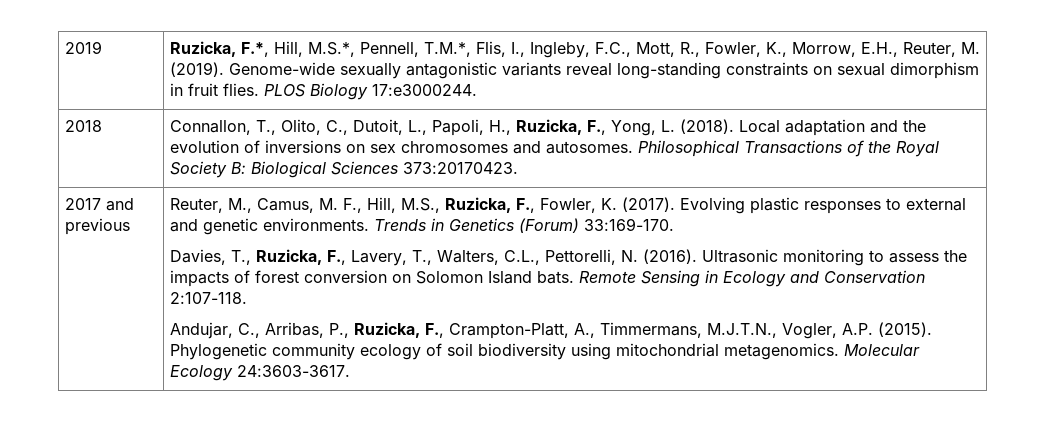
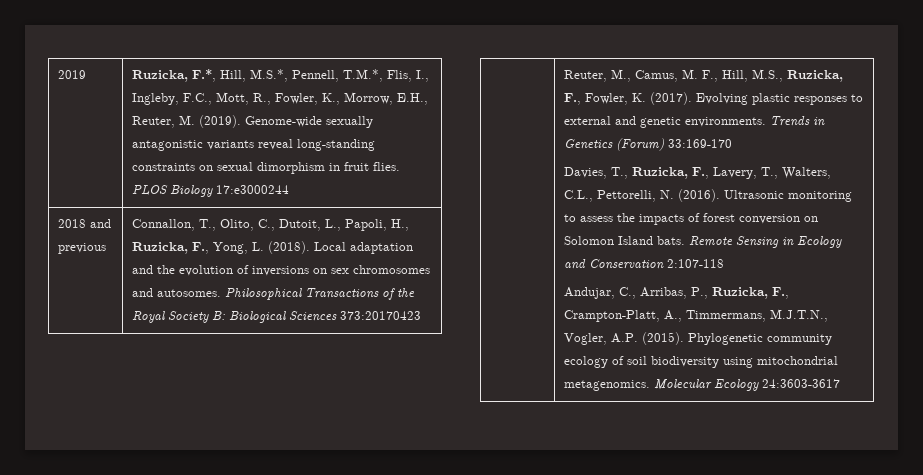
- 2019 | Ruzicka, F.*, Hill, M.S.*, Pennell, T.M.*, Flis, I., Ingleby, F.C., Mott, R., Fowler, K., Morrow, E.H., Reuter, M. (2019). Genome-wide sexually antagonistic variants reveal long-standing constraints on sexual dimorphism in fruit flies. PLOS Biology 17:e3000244.
+ 2019 | Ruzicka, F.*, Hill, M.S.*, Pennell, T.M.*, Flis, I., Ingleby, F.C., Mott, R., Fowler, K., Morrow, E.H., Reuter, M. (2019). Genome-wide sexually antagonistic variants reveal long-standing constraints on sexual dimorphism in fruit flies. PLOS Biology 17:e3000244
- 2018 | Connallon, T., Olito, C., Dutoit, L., Papoli, H., Ruzicka, F., Yong, L. (2018). Local adaptation and the evolution of inversions on sex chromosomes and autosomes. Philosophical Transactions of the Royal Society B: Biological Sciences 373:20170423.
- 2017 and previous
+ 2018 and previous | Connallon, T., Olito, C., Dutoit, L., Papoli, H., Ruzicka, F., Yong, L. (2018). Local adaptation and the evolution of inversions on sex chromosomes and autosomes. Philosophical Transactions of the Royal Society B: Biological Sciences 373:20170423
- Trends in Genetics (Forum) 33:169-170.
+ Trends in Genetics (Forum) 33:169-170
- Remote Sensing in Ecology and Conservation 2:107-118.
+ Remote Sensing in Ecology and Conservation 2:107-118
- Molecular Ecology 24:3603-3617.
+ Molecular Ecology 24:3603-3617

